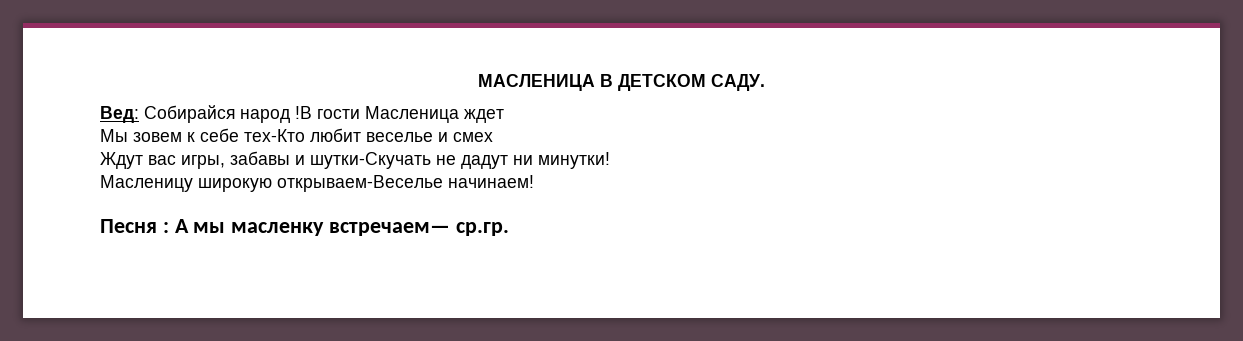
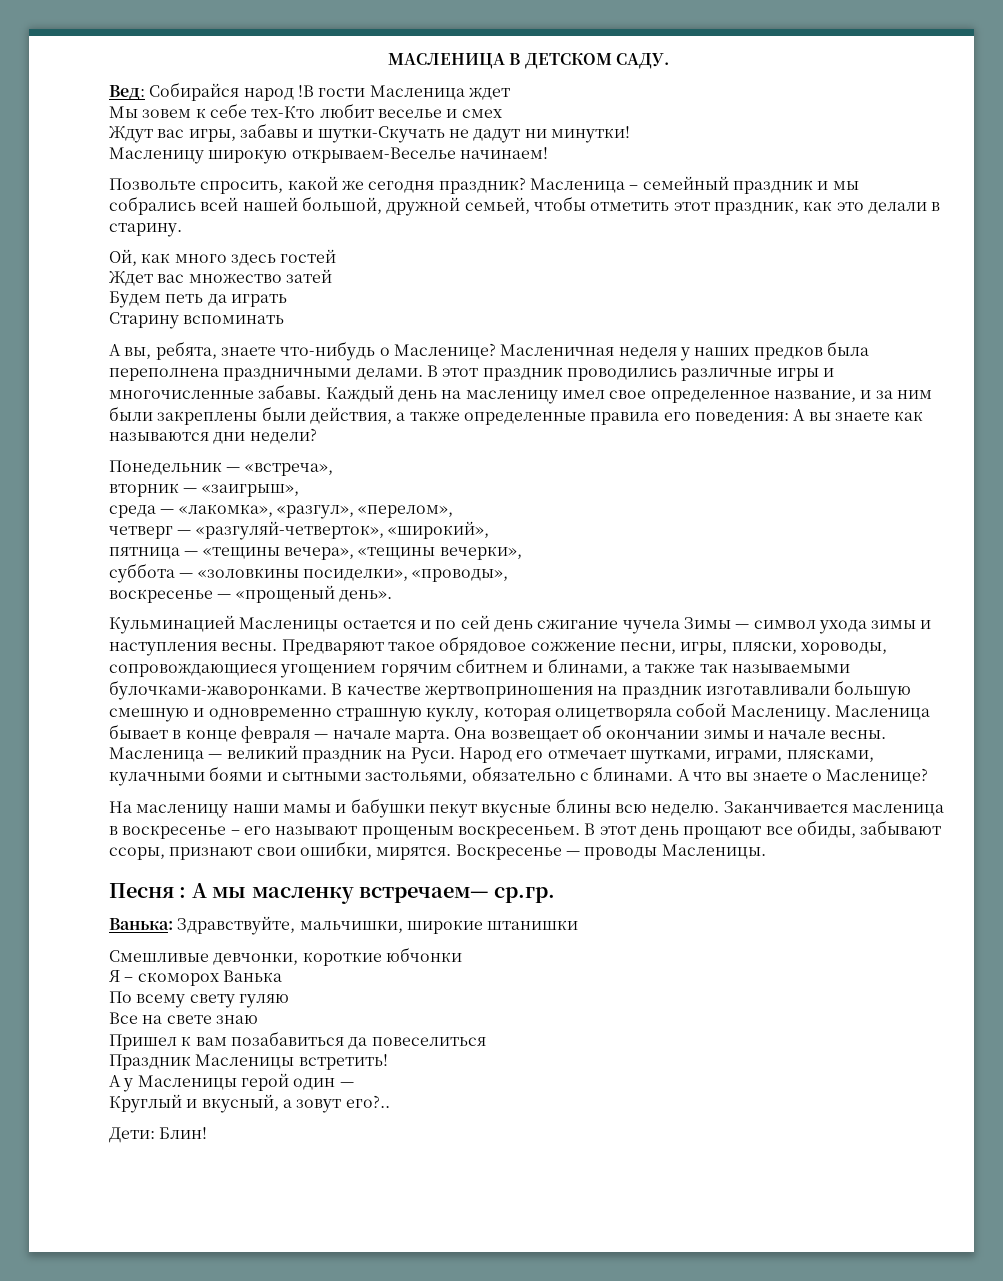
+ Позвольте спросить, какой же сегодня праздник? Масленица – семейный праздник и мы собрались всей нашей большой, дружной семьей, чтобы отметить этот праздник, как это делали в старину.
+ Ой, как много здесь гостей
+ Ждет вас множество затей
+ Будем петь да играть
+ Старину вспоминать
+ А вы, ребята, знаете что-нибудь о Масленице? Масленичная неделя у наших предков была переполнена праздничными делами. В этот праздник проводились различные игры и многочисленные забавы. Каждый день на масленицу имел свое определенное название, и за ним были закреплены были действия, а также определенные правила его поведения: А вы знаете как называются дни недели?
+ Понедельник — «встреча»,
+ вторник — «заигрыш»,
+ среда — «лакомка», «разгул», «перелом»,
+ четверг — «разгуляй-четверток», «широкий»,
+ пятница — «тещины вечера», «тещины вечерки»,
+ суббота — «золовкины посиделки», «проводы»,
+ воскресенье — «прощеный день».
+ Кульминацией Масленицы остается и по сей день сжигание чучела Зимы — символ ухода зимы и наступления весны. Предваряют такое обрядовое сожжение песни, игры, пляски, хороводы, сопровождающиеся угощением горячим сбитнем и блинами, а также так называемыми булочками-жаворонками. В качестве жертвоприношения на праздник изготавливали большую смешную и одновременно страшную куклу, которая олицетворяла собой Масленицу. Масленица бывает в конце февраля — начале марта. Она возвещает об окончании зимы и начале весны. Масленица — великий праздник на Руси. Народ его отмечает шутками, играми, плясками, кулачными боями и сытными застольями, обязательно с блинами. А что вы знаете о Масленице?
+ На масленицу наши мамы и бабушки пекут вкусные блины всю неделю. Заканчивается масленица в воскресенье – его называют прощеным воскресеньем. В этот день прощают все обиды, забывают ссоры, признают свои ошибки, мирятся. Воскресенье — проводы Масленицы.
+ Ванька: Здравствуйте, мальчишки, широкие штанишки
+ Смешливые девчонки, короткие юбчонки
+ Я – скоморох Ванька
+ По всему свету гуляю
+ Все на свете знаю
+ Пришел к вам позабавиться да повеселиться
+ Праздник Масленицы встретить!
+ А у Масленицы герой один —
+ Круглый и вкусный, а зовут его?..
+ Дети: Блин!

